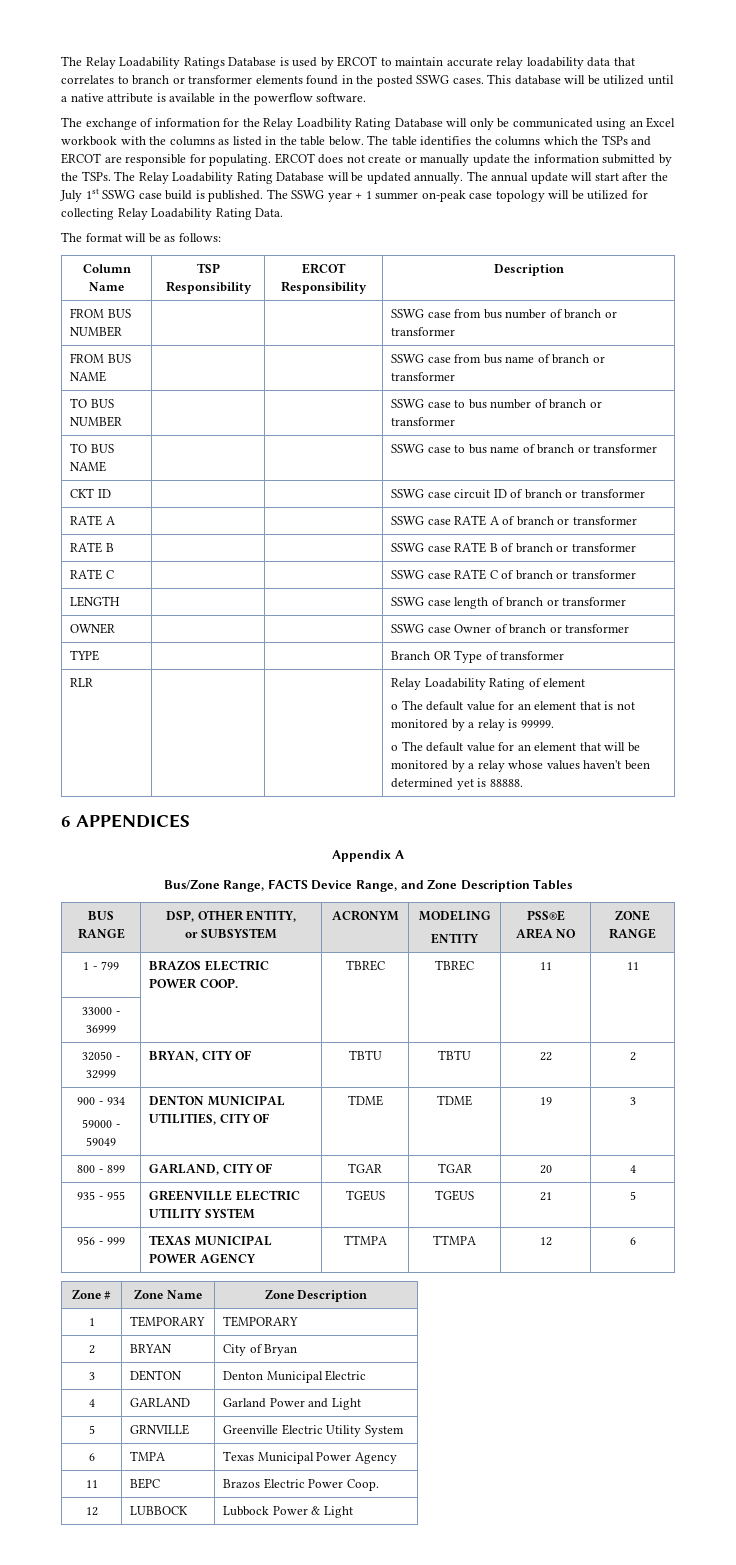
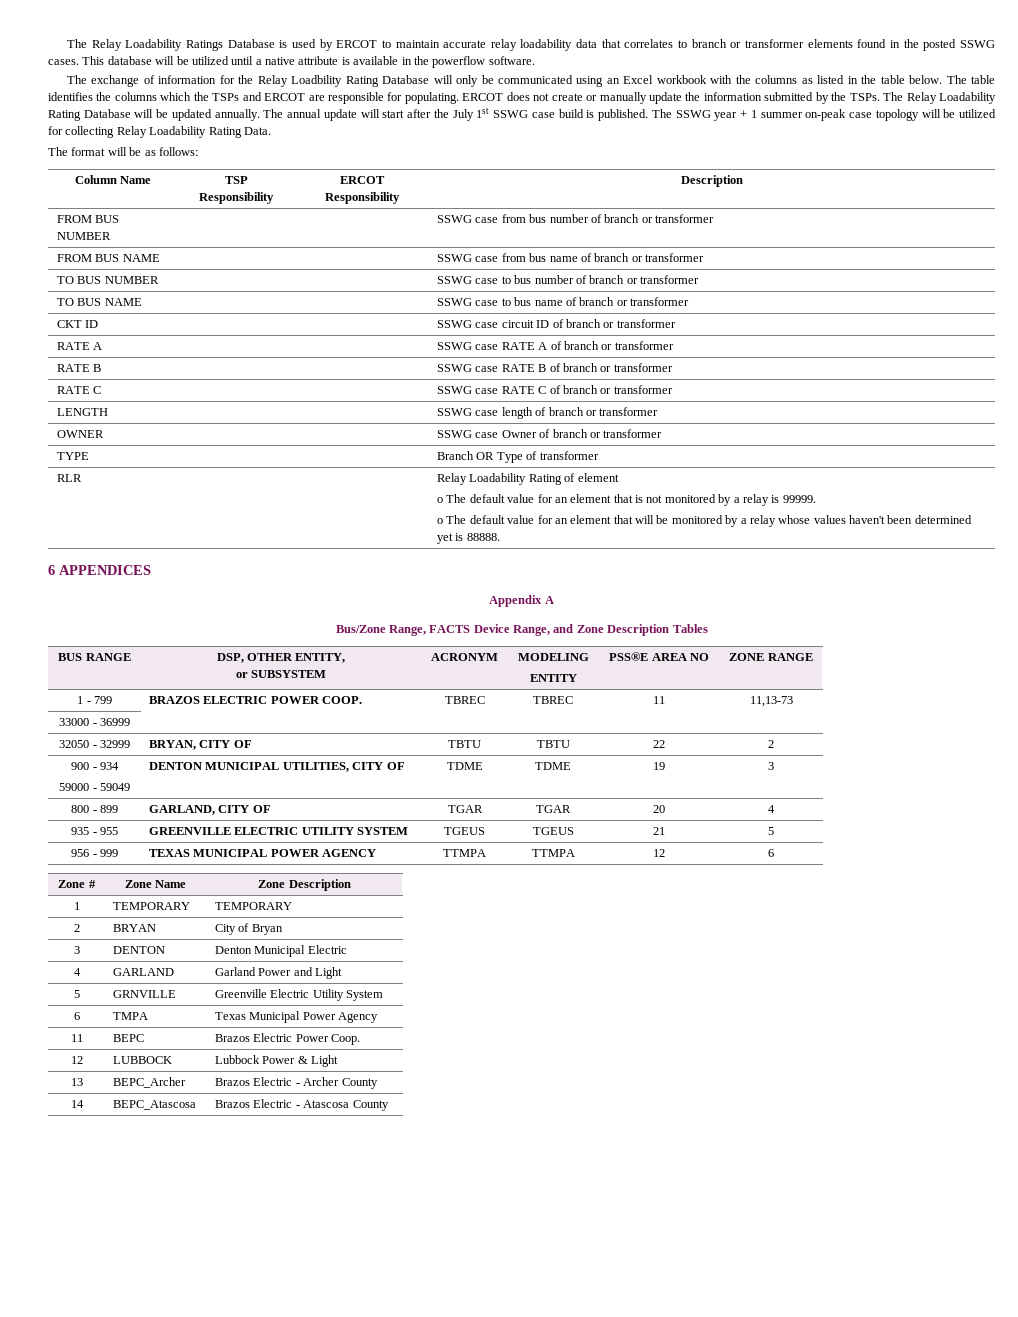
- 1 - 799 | BRAZOS ELECTRIC POWER COOP. | TBREC | TBREC | 11 | 11
+ 1 - 799 | BRAZOS ELECTRIC POWER COOP. | TBREC | TBREC | 11 | 11,13-73
+ 13 | BEPC_Archer | Brazos Electric - Archer County
+ 14 | BEPC_Atascosa | Brazos Electric - Atascosa County

